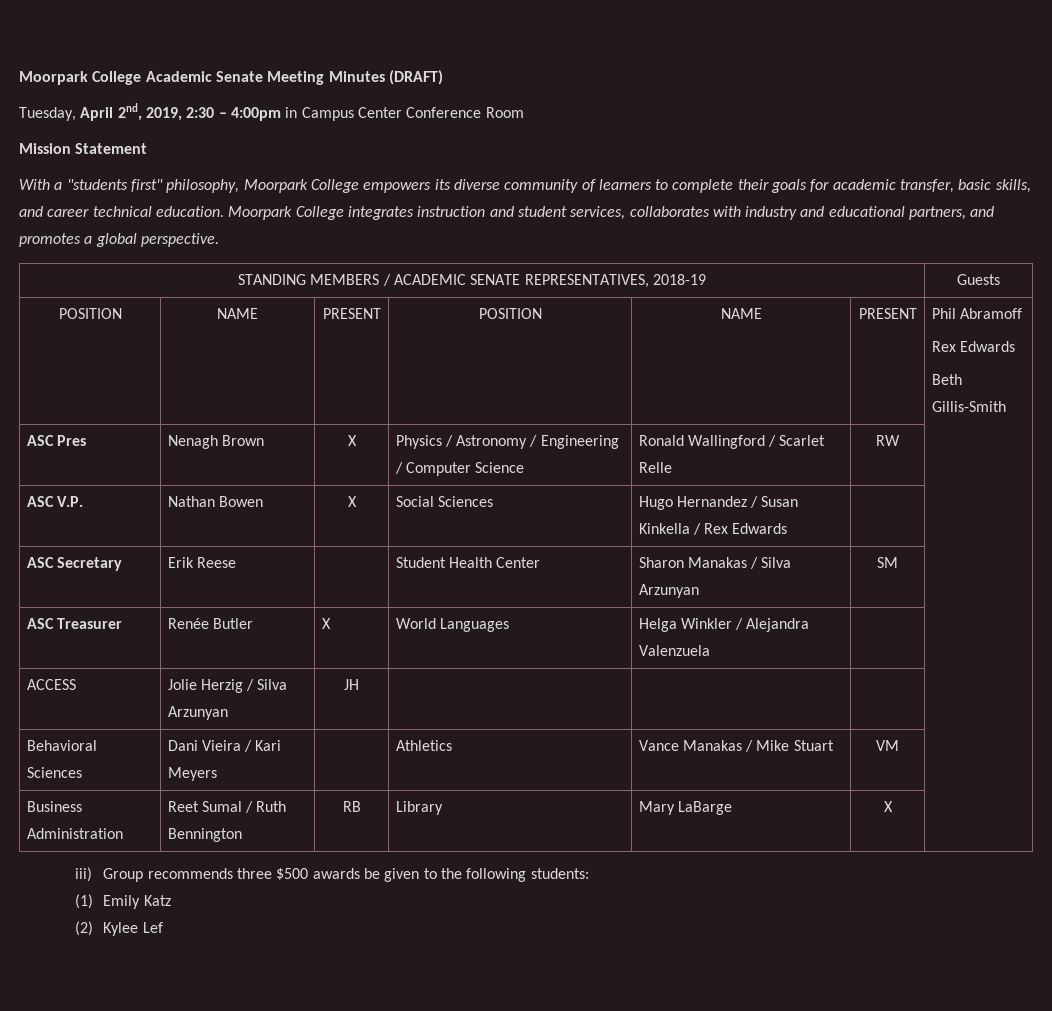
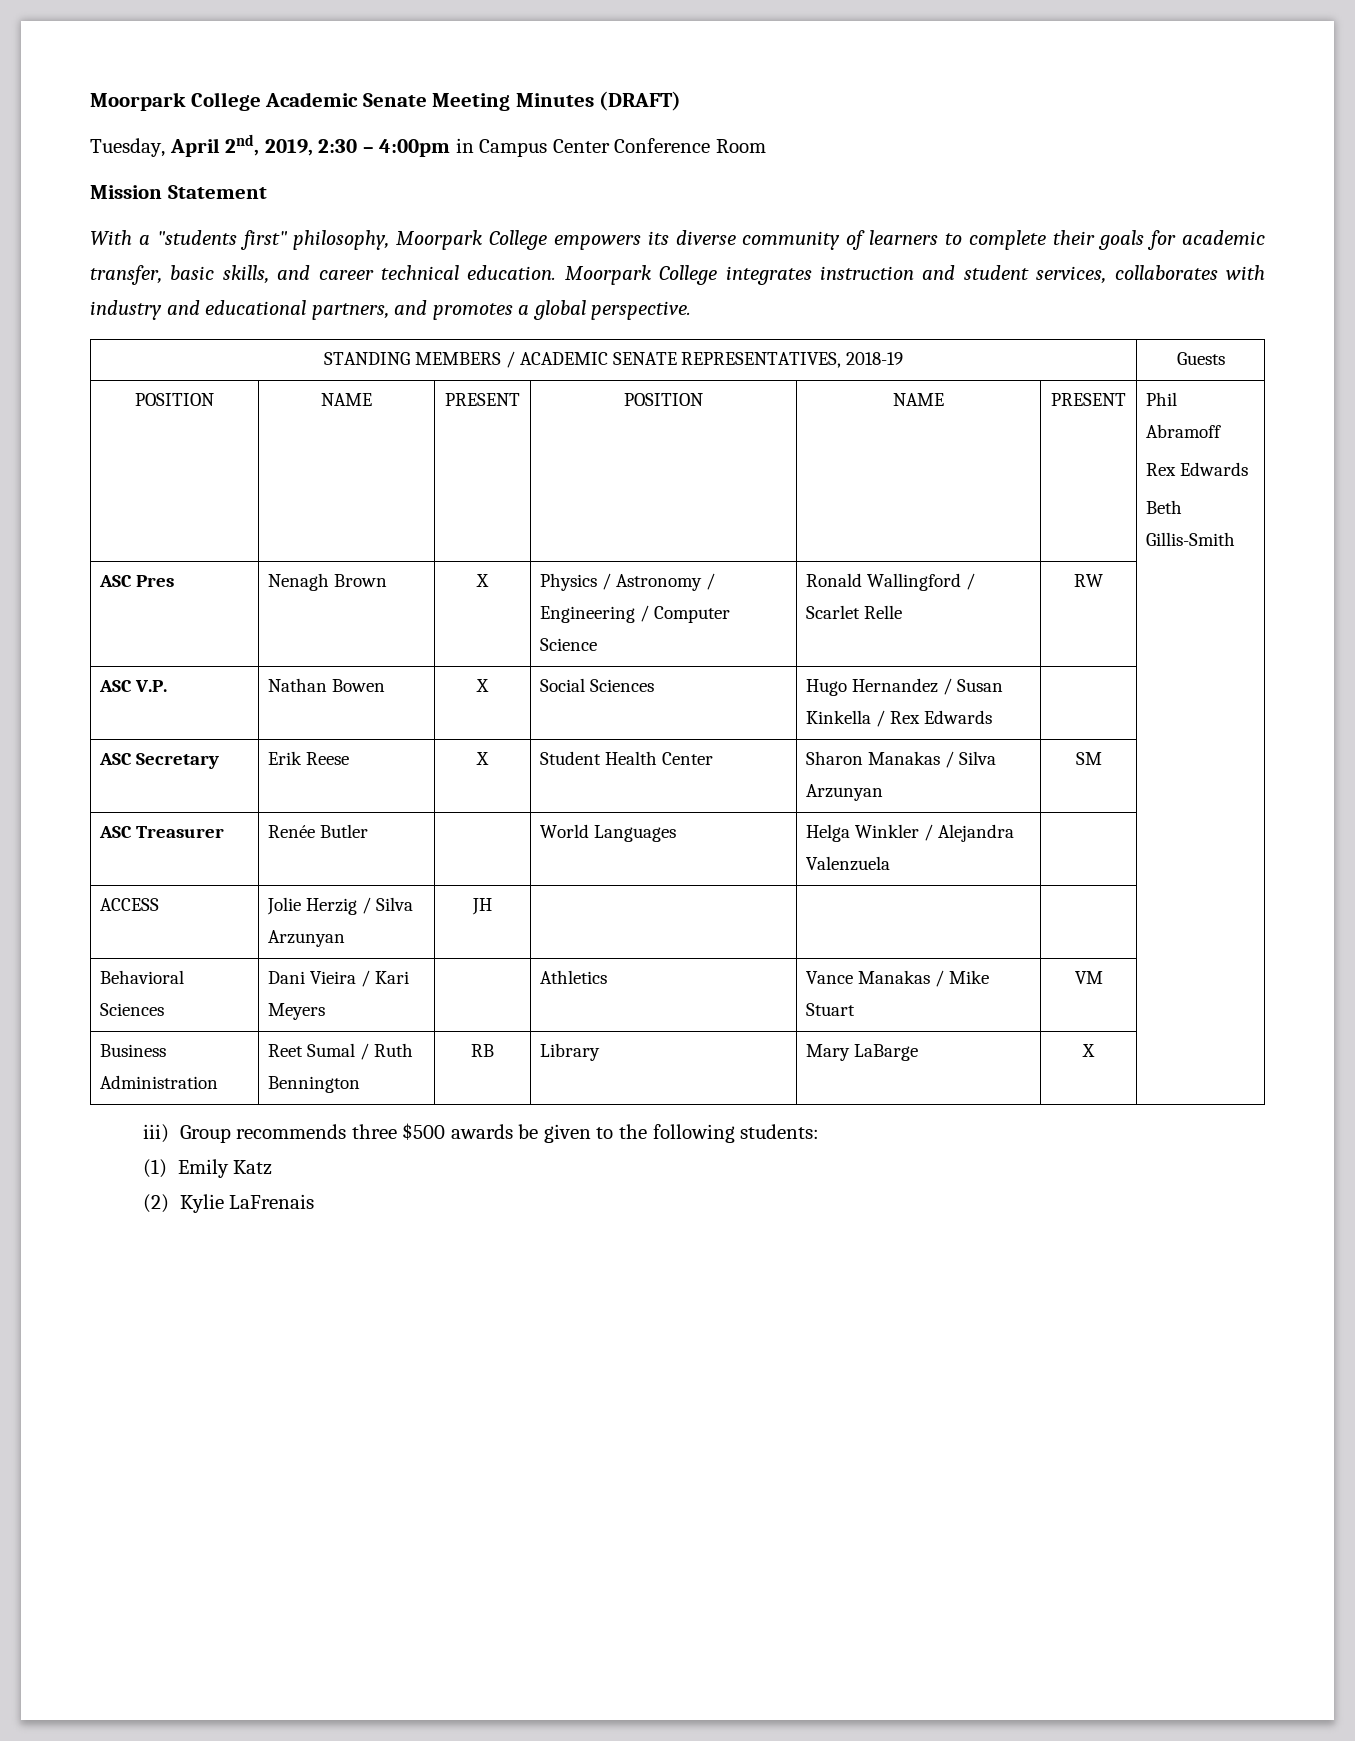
- ASC Secretary | Erik Reese | | Student Health Center | Sharon Manakas / Silva Arzunyan | SM |
+ ASC Secretary | Erik Reese | X | Student Health Center | Sharon Manakas / Silva Arzunyan | SM |
- ASC Treasurer | Renée Butler | X | World Languages | Helga Winkler / Alejandra Valenzuela | |
+ ASC Treasurer | Renée Butler | | World Languages | Helga Winkler / Alejandra Valenzuela | |
- (2) Kylee Lef
+ (2) Kylie LaFrenais

